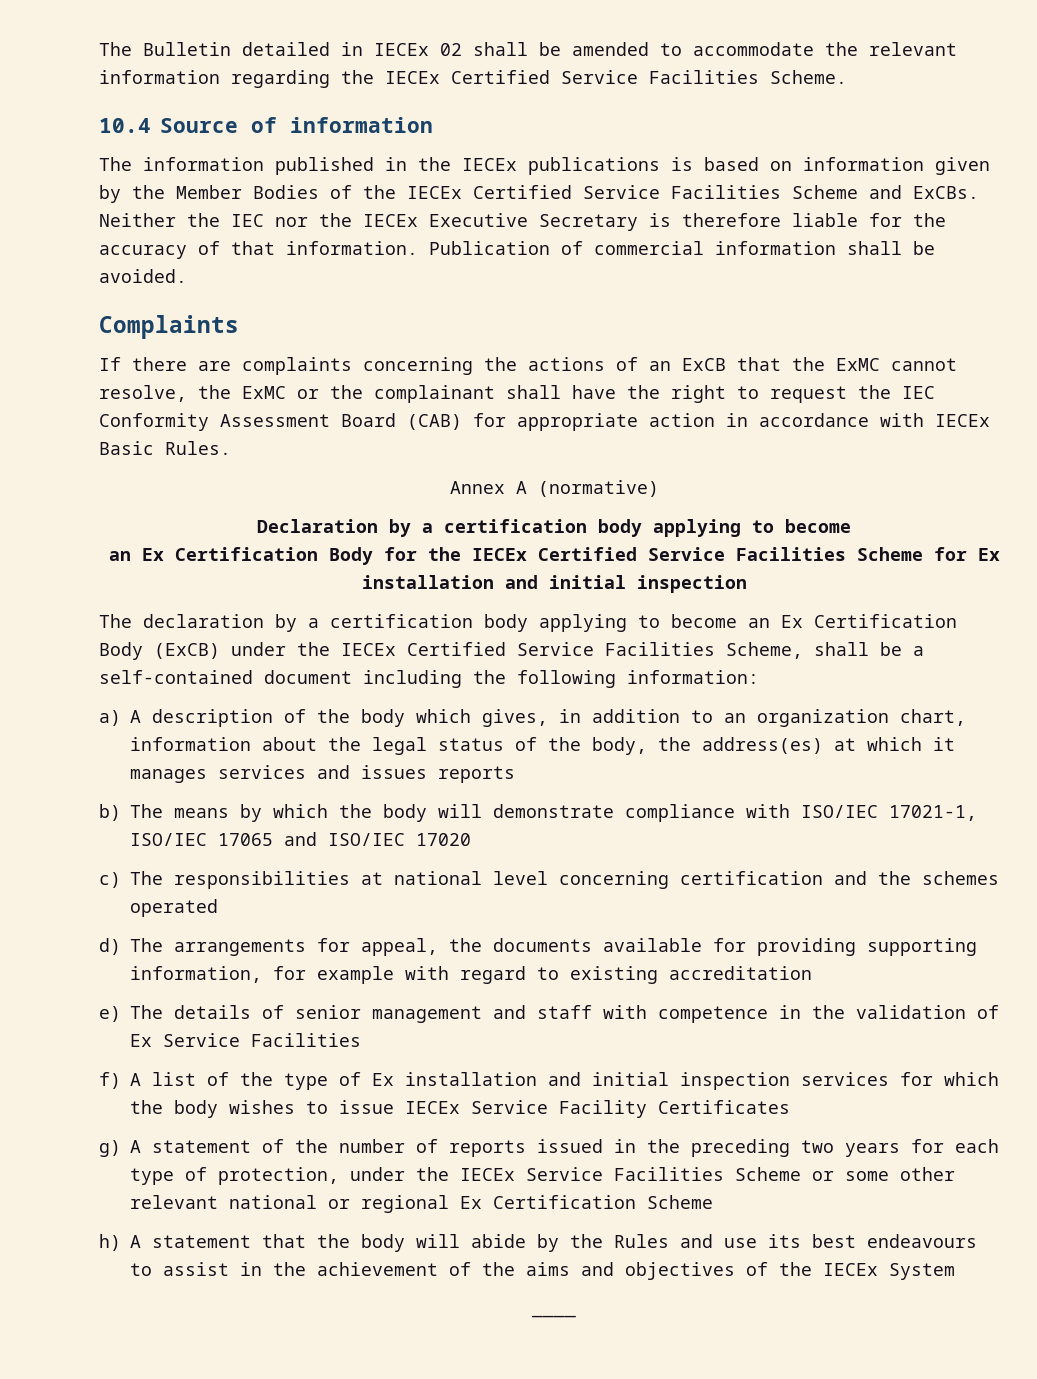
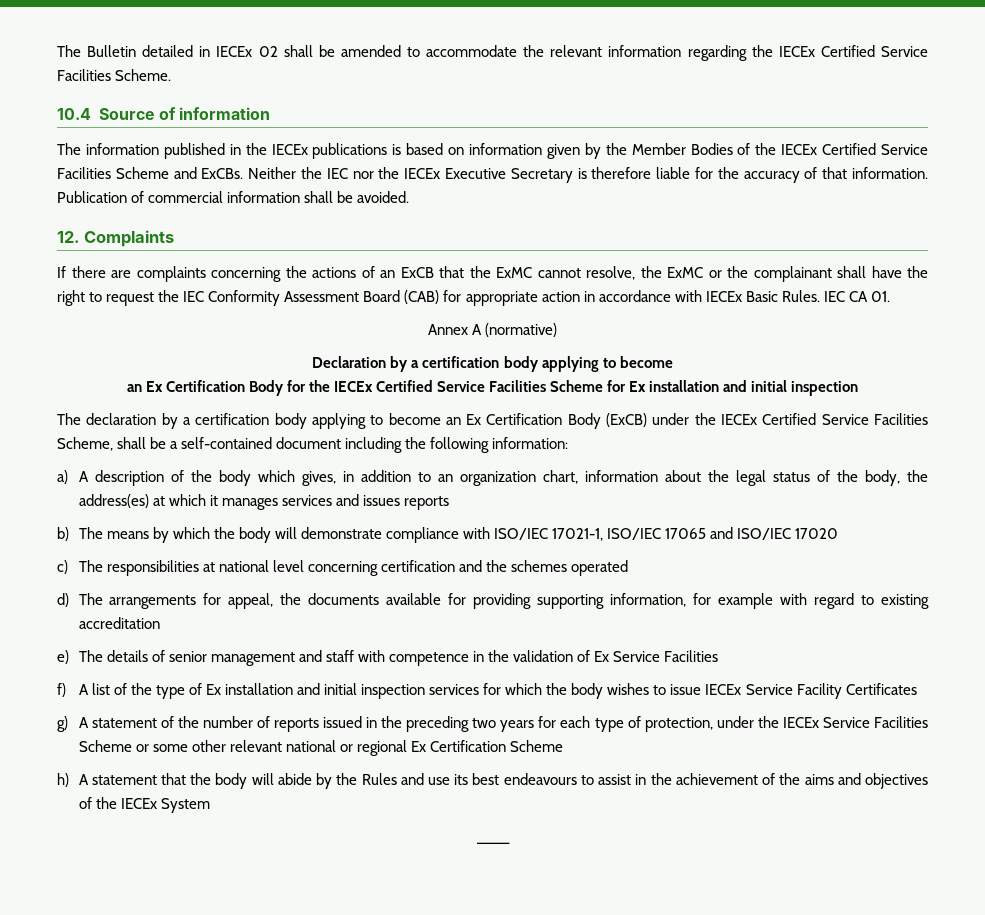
- Complaints
+ 12. Complaints
+ IEC CA 01.

